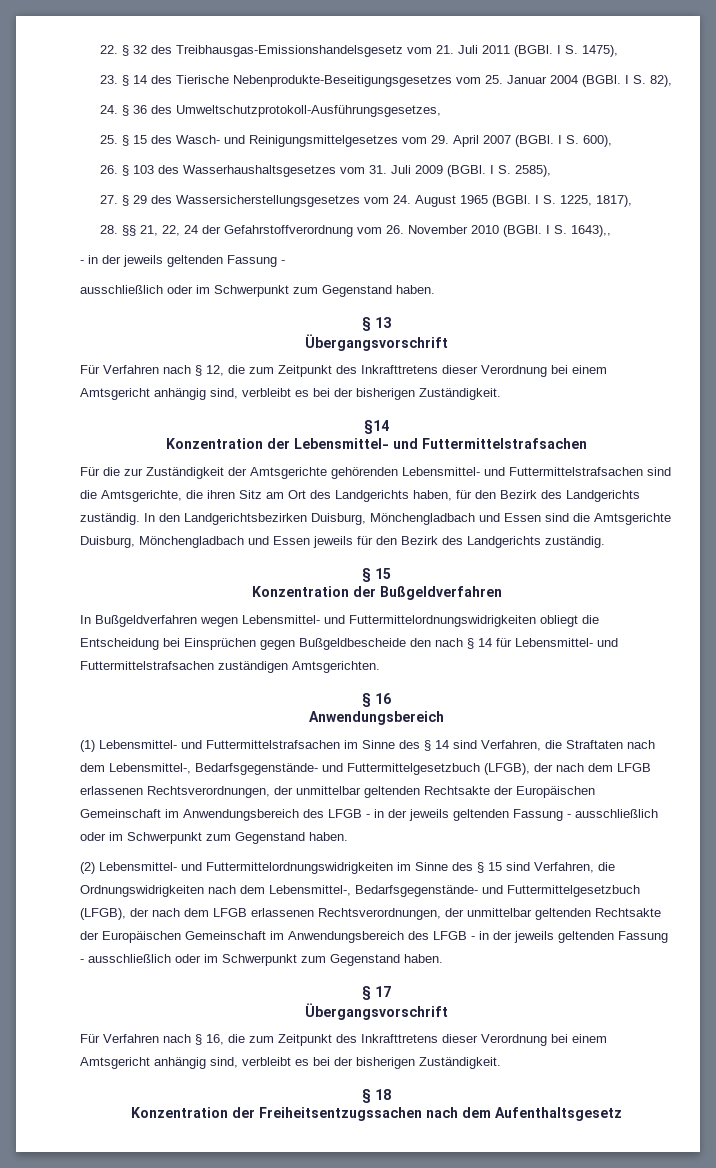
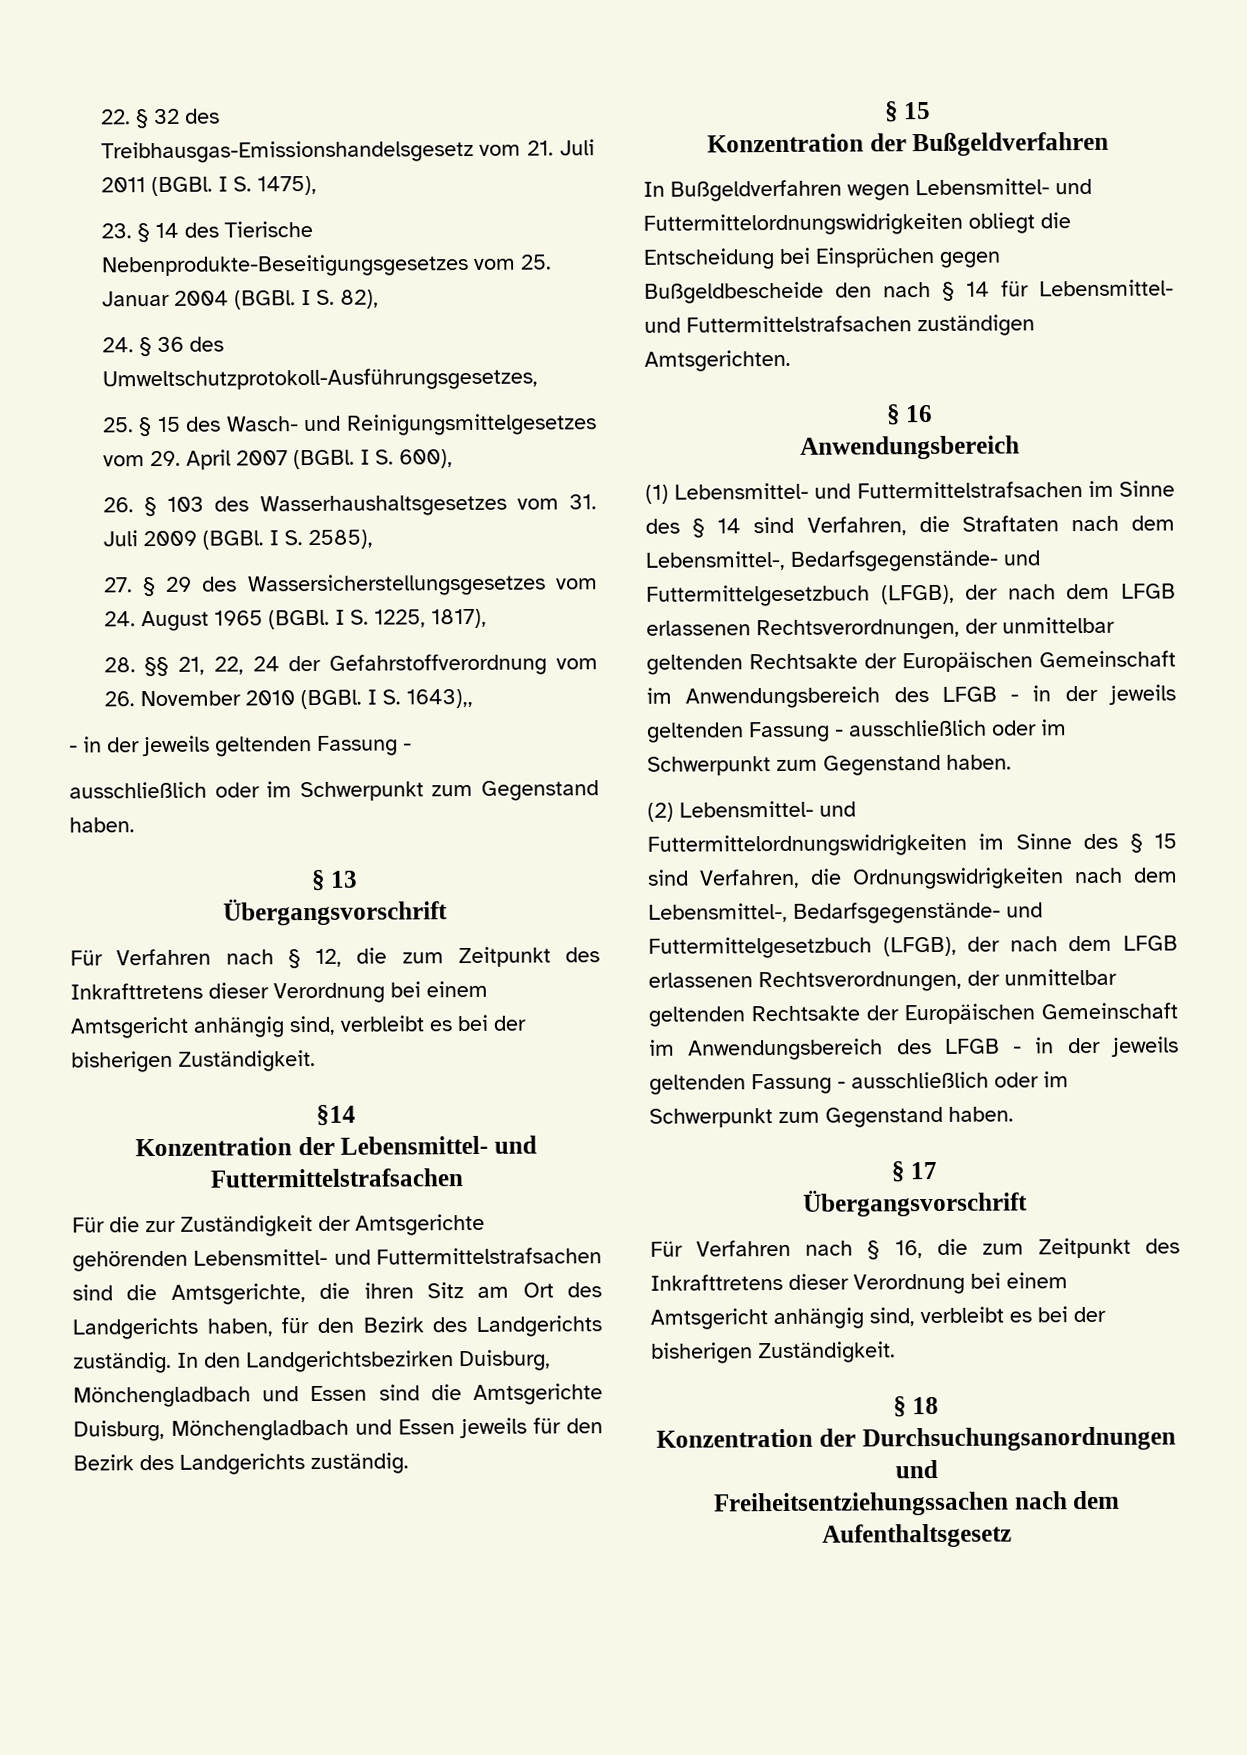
- Konzentration der Freiheitsentzugssachen nach dem Aufenthaltsgesetz
+ Konzentration der Durchsuchungsanordnungen und
+ Freiheitsentziehungssachen nach dem Aufenthaltsgesetz

